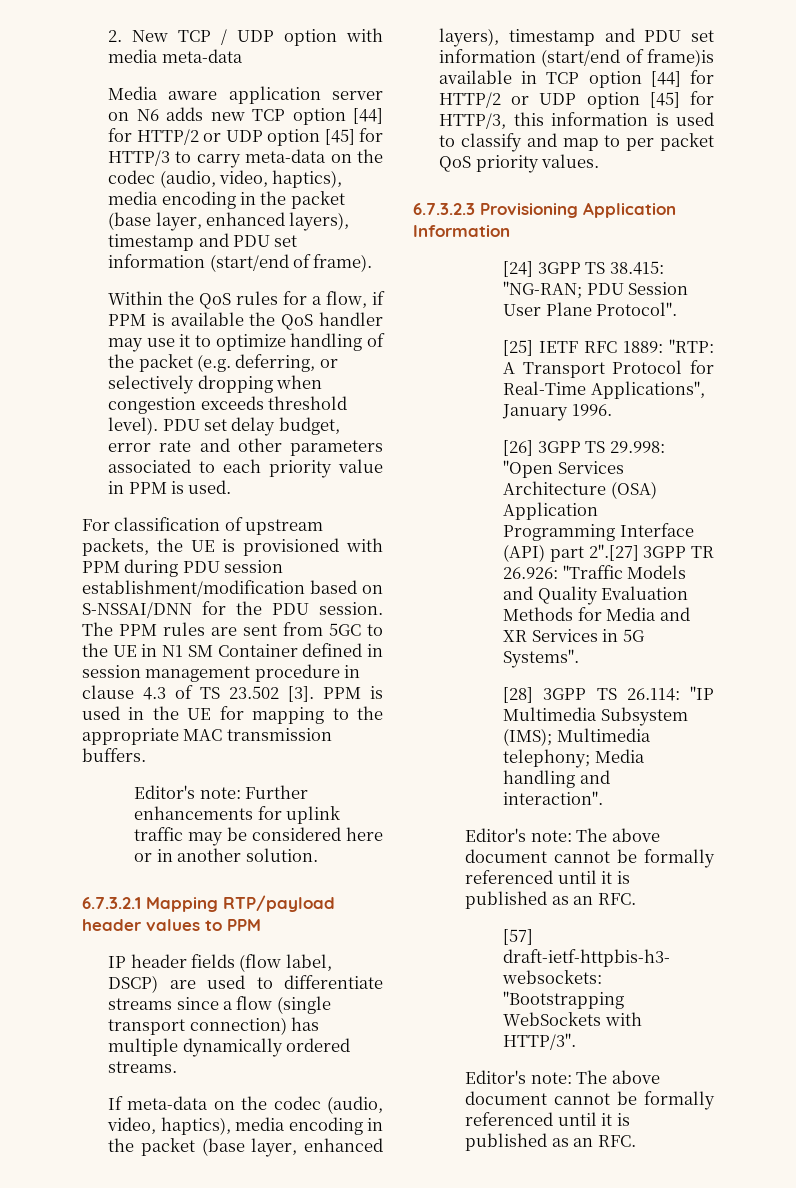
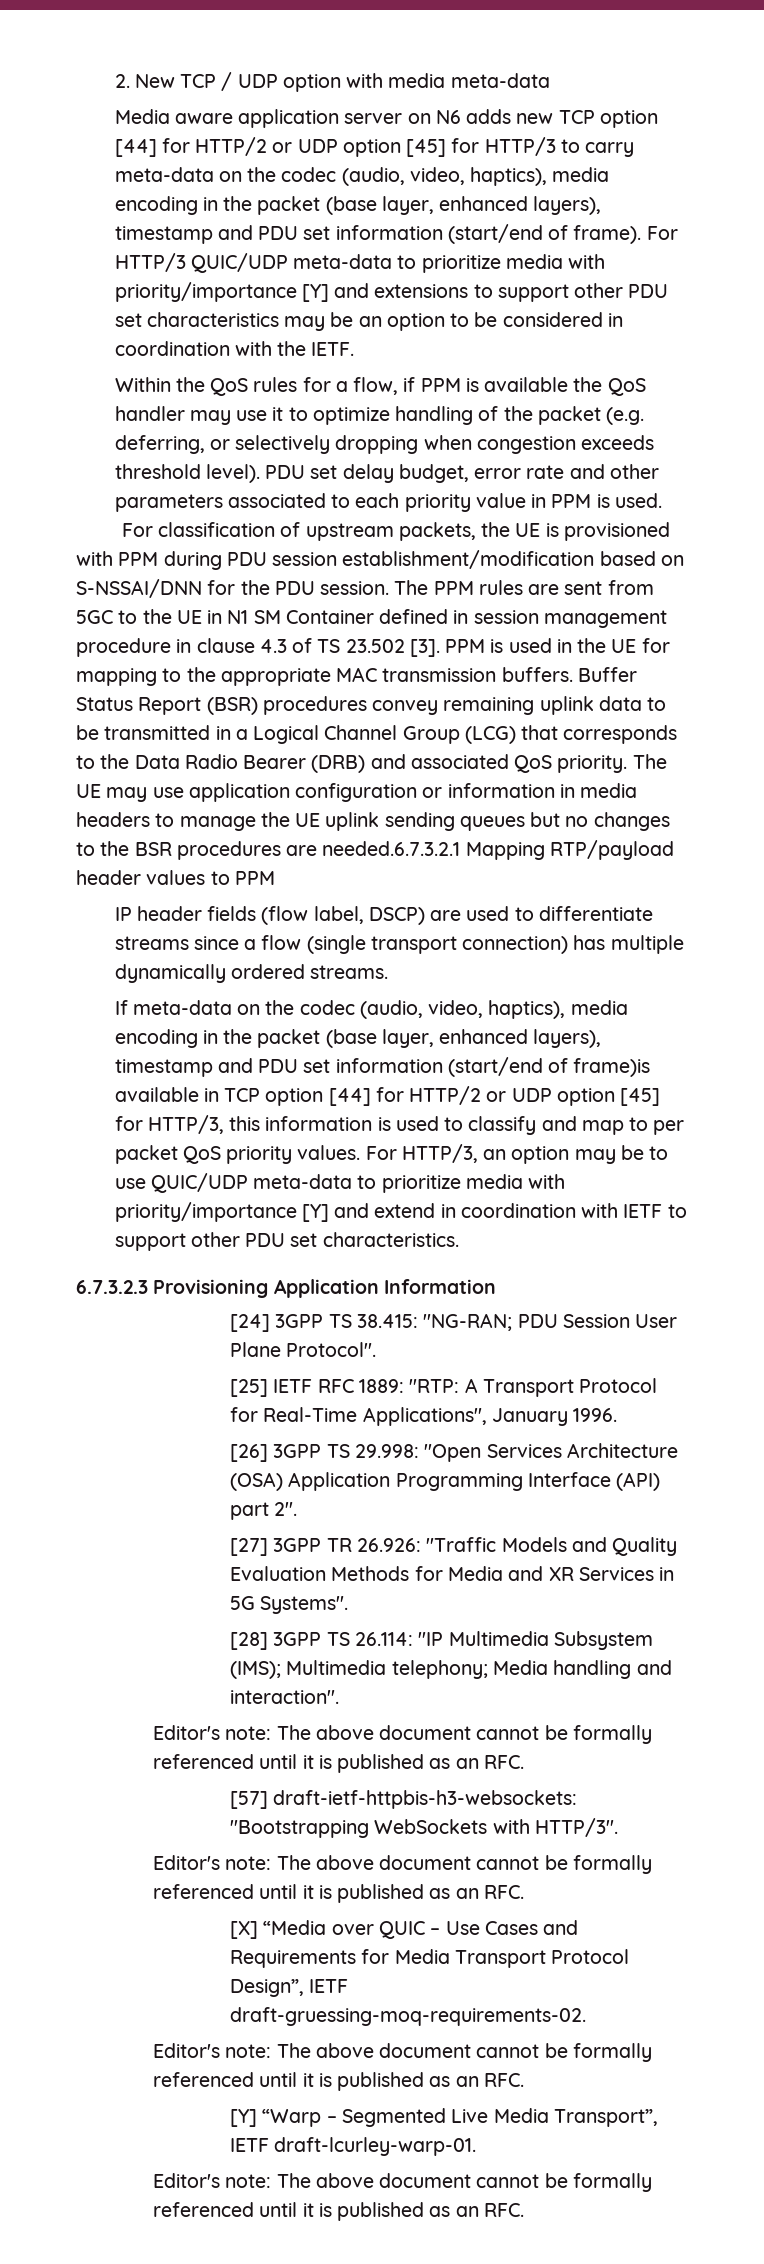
+ For HTTP/3 QUIC/UDP meta-data to prioritize media with priority/importance [Y] and extensions to support other PDU set characteristics may be an option to be considered in coordination with the IETF.
- PPM is used in the UE for mapping to the appropriate MAC transmission buffers.
- Editor's note: Further enhancements for uplink traffic may be considered here or in another solution.
- 6.7.3.2.1 Mapping RTP/payload header values to PPM
+ PPM is used in the UE for mapping to the appropriate MAC transmission buffers. Buffer Status Report (BSR) procedures convey remaining uplink data to be transmitted in a Logical Channel Group (LCG) that corresponds to the Data Radio Bearer (DRB) and associated QoS priority. The UE may use application configuration or information in media headers to manage the UE uplink sending queues but no changes to the BSR procedures are needed.6.7.3.2.1 Mapping RTP/payload header values to PPM
+ For HTTP/3, an option may be to use QUIC/UDP meta-data to prioritize media with priority/importance [Y] and extend in coordination with IETF to support other PDU set characteristics.
- [26] 3GPP TS 29.998: "Open Services Architecture (OSA) Application Programming Interface (API) part 2".[27] 3GPP TR 26.926: "Traffic Models and Quality Evaluation Methods for Media and XR Services in 5G Systems".
+ [26] 3GPP TS 29.998: "Open Services Architecture (OSA) Application Programming Interface (API) part 2".
+ [27] 3GPP TR 26.926: "Traffic Models and Quality Evaluation Methods for Media and XR Services in 5G Systems".
+ [X] “Media over QUIC – Use Cases and Requirements for Media Transport Protocol Design”, IETF draft-gruessing-moq-requirements-02.
+ Editor's note: The above document cannot be formally referenced until it is published as an RFC.
+ [Y] “Warp – Segmented Live Media Transport”, IETF draft-lcurley-warp-01.
+ Editor's note: The above document cannot be formally referenced until it is published as an RFC.

